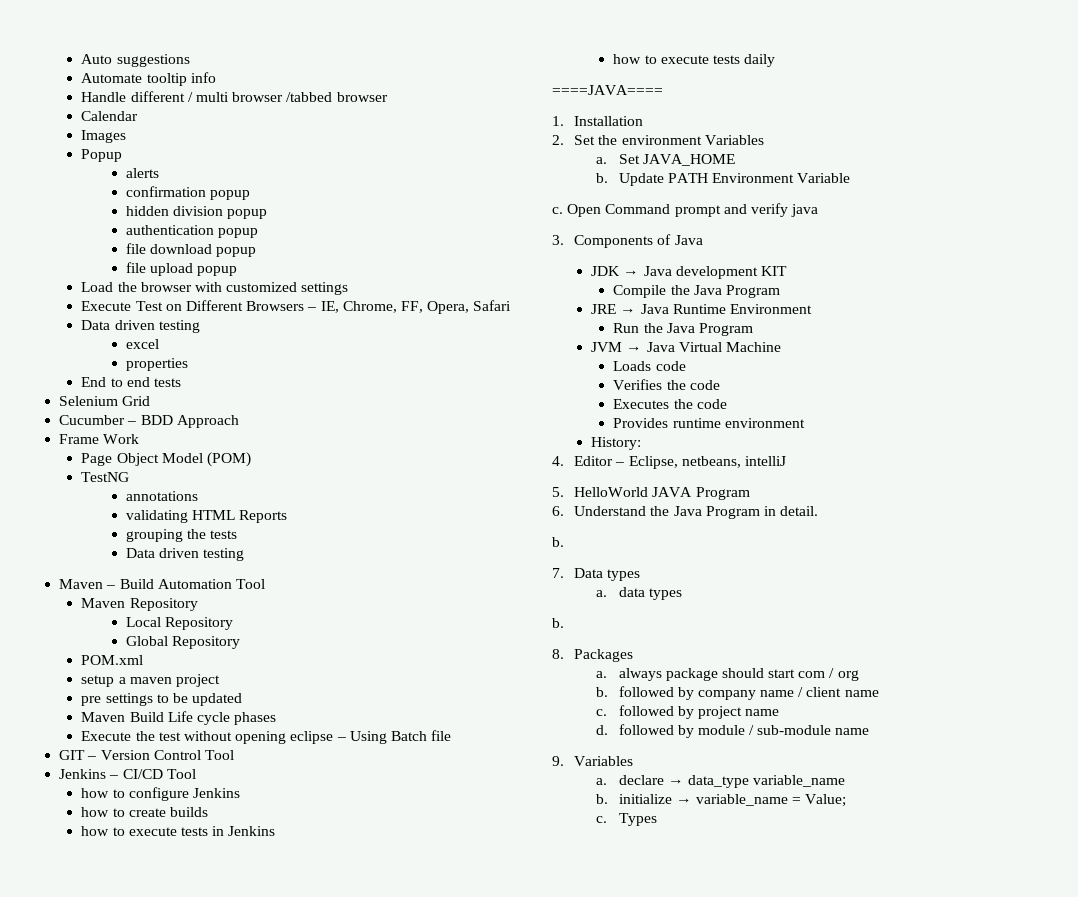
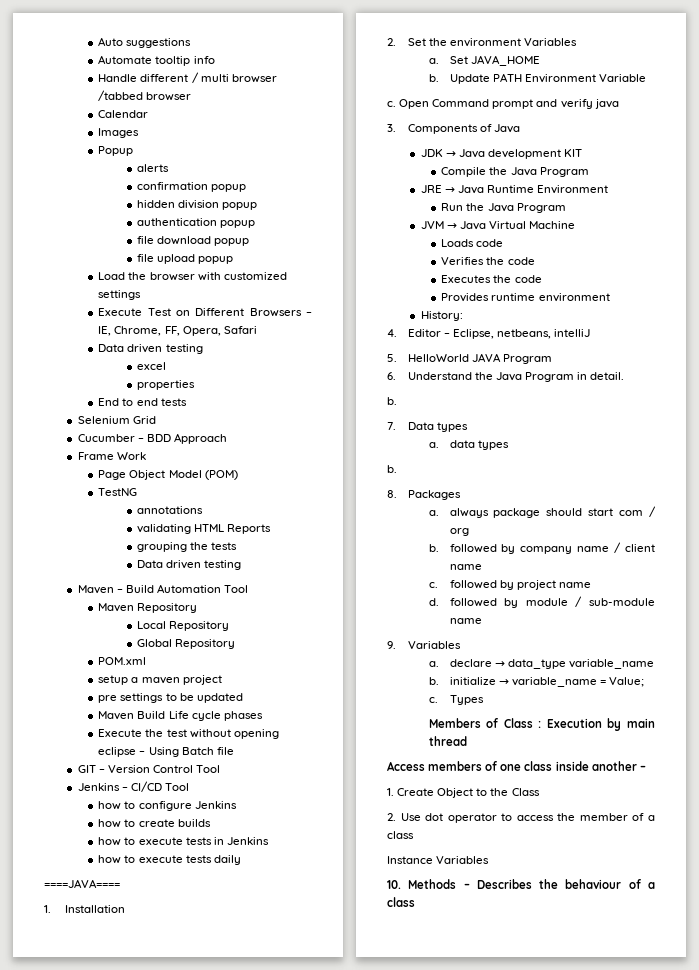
+ Members of Class : Execution by main thread
+ Access members of one class inside another –
+ 1. Create Object to the Class
+ 2. Use dot operator to access the member of a class
+ Instance Variables
+ 10. Methods – Describes the behaviour of a class

